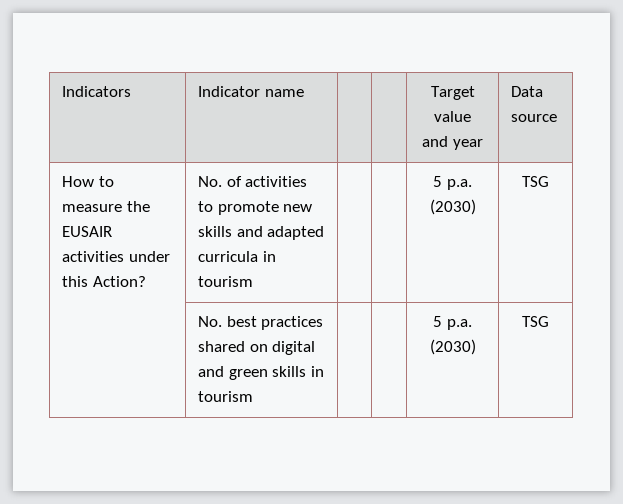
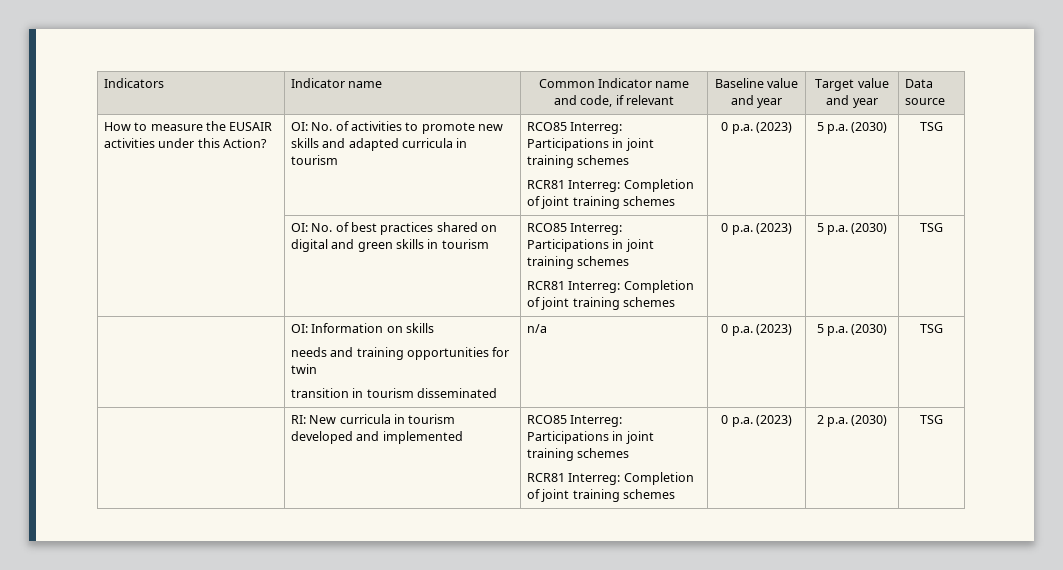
- Indicators | Indicator name | | | Target value and year | Data source
+ Indicators | Indicator name | Common Indicator name and code, if relevant | Baseline value and year | Target value and year | Data source
- No. of activities to promote new skills and adapted curricula in tourism | | | 5 p.a. (2030) | TSG
- | No. best practices shared on digital and green skills in tourism | | | 5 p.a. (2030) | TSG
+ OI: No. of activities to promote new skills and adapted curricula in tourism | RCO85 Interreg: Participations in joint training schemes
+ RCR81 Interreg: Completion of joint training schemes | 0 p.a. (2023) | 5 p.a. (2030) | TSG
+ | OI: No. of best practices shared on digital and green skills in tourism | RCO85 Interreg: Participations in joint training schemes
+ RCR81 Interreg: Completion of joint training schemes | 0 p.a. (2023) | 5 p.a. (2030) | TSG
+ | OI: Information on skills
+ needs and training opportunities for twin
+ transition in tourism disseminated | n/a | 0 p.a. (2023) | 5 p.a. (2030) | TSG
+ | RI: New curricula in tourism developed and implemented | RCO85 Interreg: Participations in joint training schemes
+ RCR81 Interreg: Completion of joint training schemes | 0 p.a. (2023) | 2 p.a. (2030) | TSG

